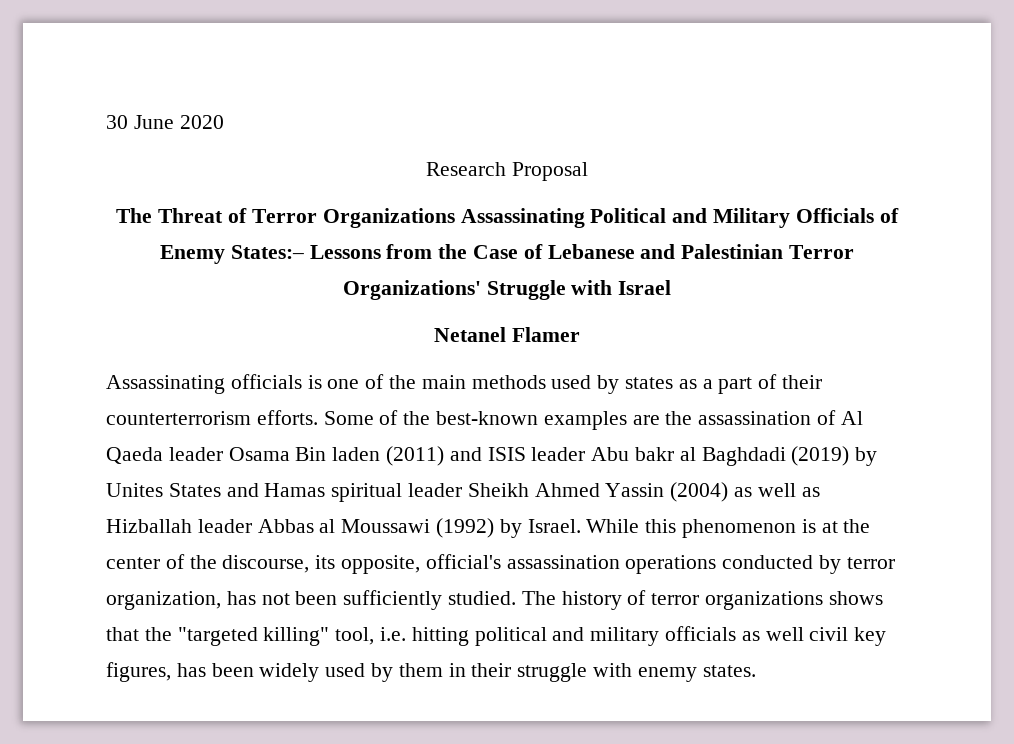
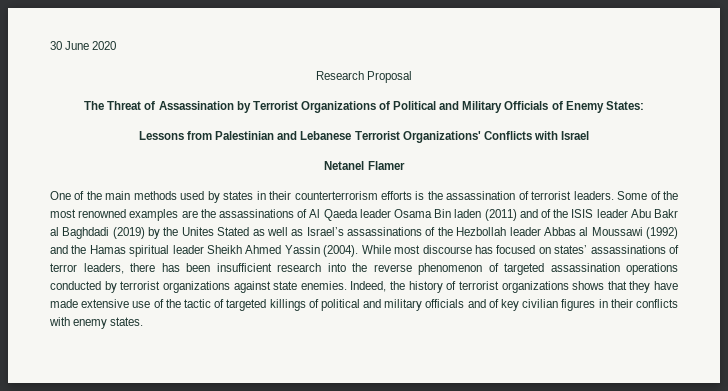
- The Threat of Terror Organizations Assassinating Political and Military Officials of Enemy States:– Lessons from the Case of Lebanese and Palestinian Terror Organizations' Struggle with Israel
+ The Threat of Assassination by Terrorist Organizations of Political and Military Officials of Enemy States:
+ Lessons from Palestinian and Lebanese Terrorist Organizations' Conflicts with Israel
- Assassinating officials is one of the main methods used by states as a part of their counterterrorism efforts.
+ One of the main methods used by states in their counterterrorism efforts is the assassination of terrorist leaders.
- Some of the best-known examples are the assassination of Al Qaeda leader Osama Bin laden (2011) and ISIS leader Abu bakr al Baghdadi (2019) by Unites States and Hamas spiritual leader Sheikh Ahmed Yassin (2004) as well as Hizballah leader Abbas al Moussawi (1992) by Israel. While this phenomenon is at the center of the discourse, its opposite, official's assassination operations conducted by terror organization, has not been sufficiently studied. The history of terror organizations shows that the "targeted killing" tool, i.e. hitting political and military officials as well civil key figures, has been widely used by them in their struggle with enemy states.
+ Some of the most renowned examples are the assassinations of Al Qaeda leader Osama Bin laden (2011) and of the ISIS leader Abu Bakr al Baghdadi (2019) by the Unites Stated as well as Israel’s assassinations of the Hezbollah leader Abbas al Moussawi (1992) and the Hamas spiritual leader Sheikh Ahmed Yassin (2004). While most discourse has focused on states’ assassinations of terror leaders, there has been insufficient research into the reverse phenomenon of targeted assassination operations conducted by terrorist organizations against state enemies. Indeed, the history of terrorist organizations shows that they have made extensive use of the tactic of targeted killings of political and military officials and of key civilian figures in their conflicts with enemy states.

